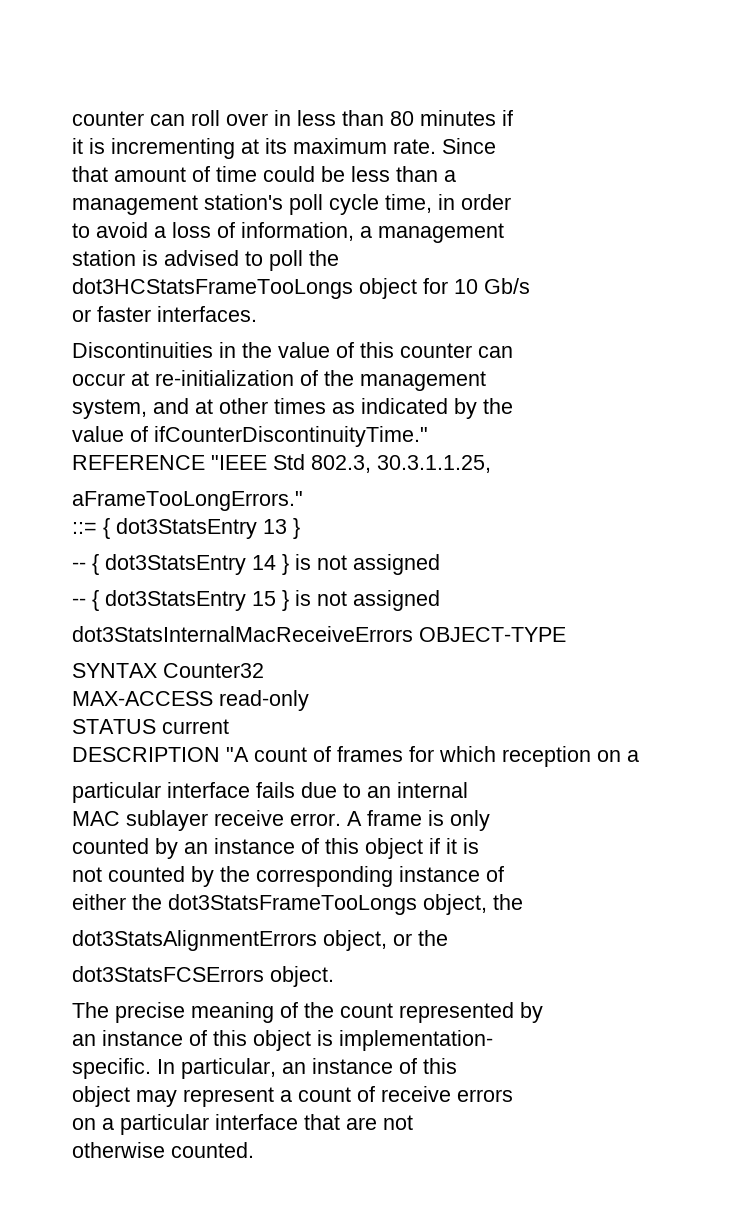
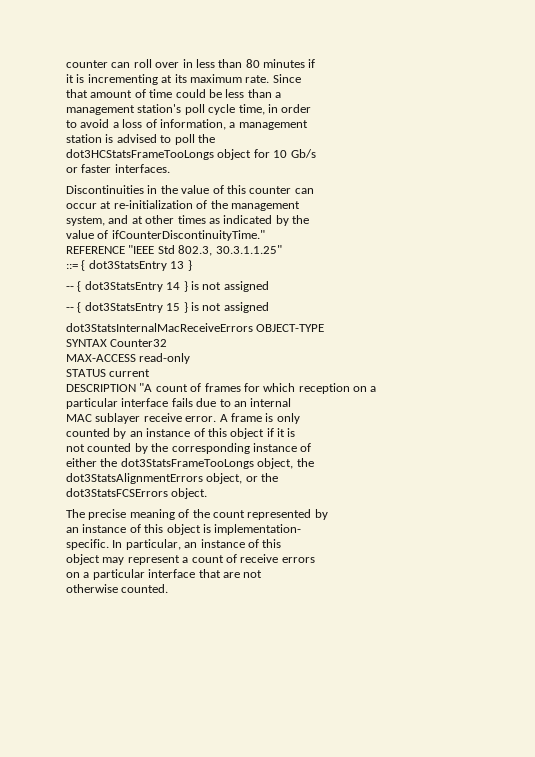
- REFERENCE "IEEE Std 802.3, 30.3.1.1.25,
- aFrameTooLongErrors."
+ REFERENCE "IEEE Std 802.3, 30.3.1.1.25"

